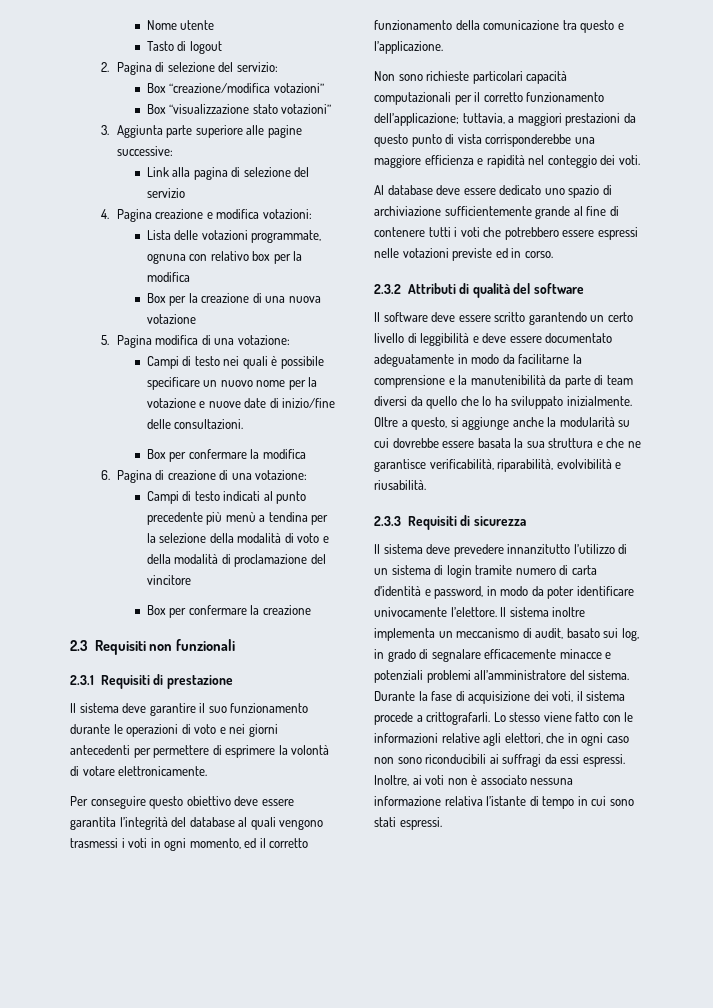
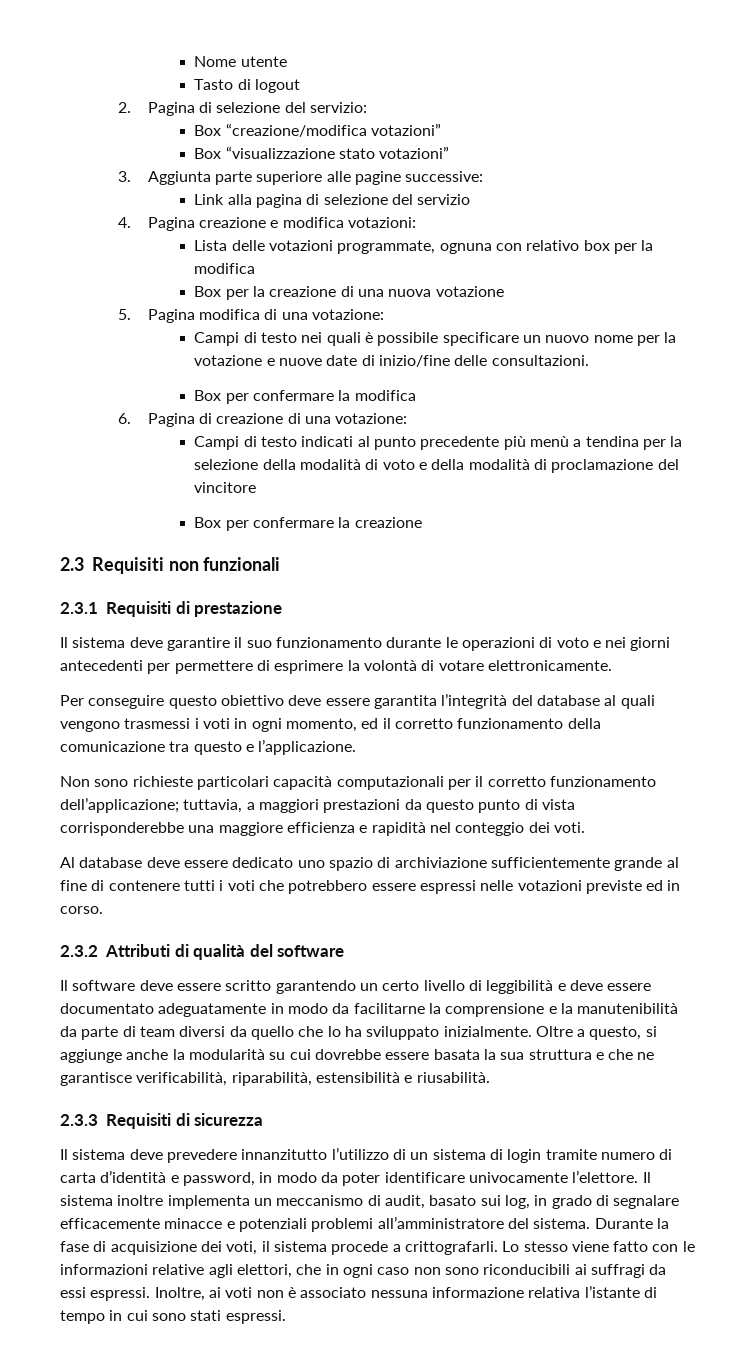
- Oltre a questo, si aggiunge anche la modularità su cui dovrebbe essere basata la sua struttura e che ne garantisce verificabilità, riparabilità, evolvibilità e riusabilità.
+ Oltre a questo, si aggiunge anche la modularità su cui dovrebbe essere basata la sua struttura e che ne garantisce verificabilità, riparabilità, estensibilità e riusabilità.

